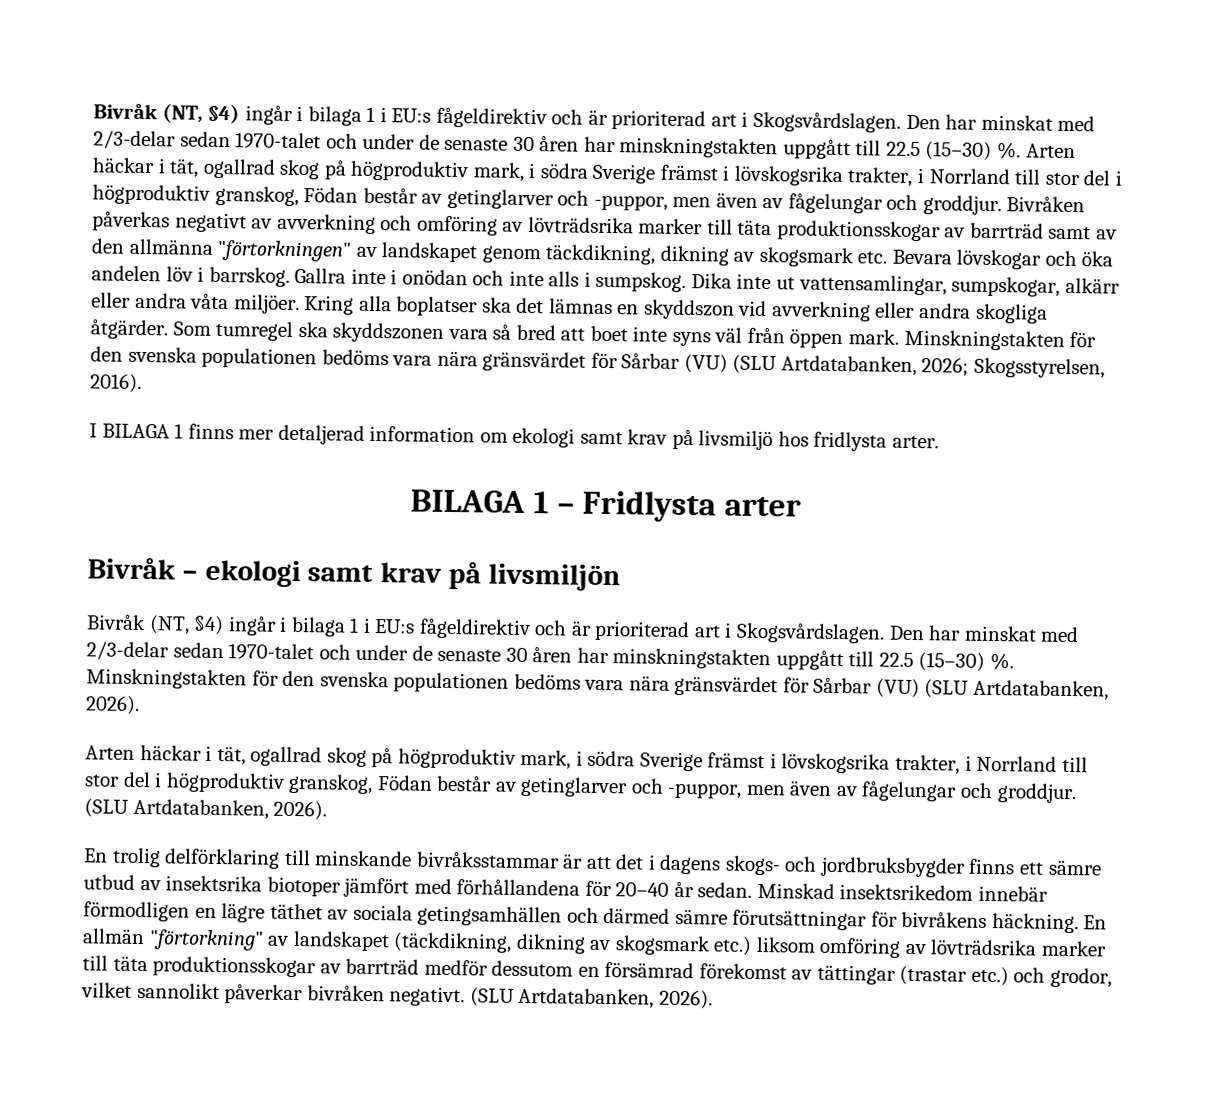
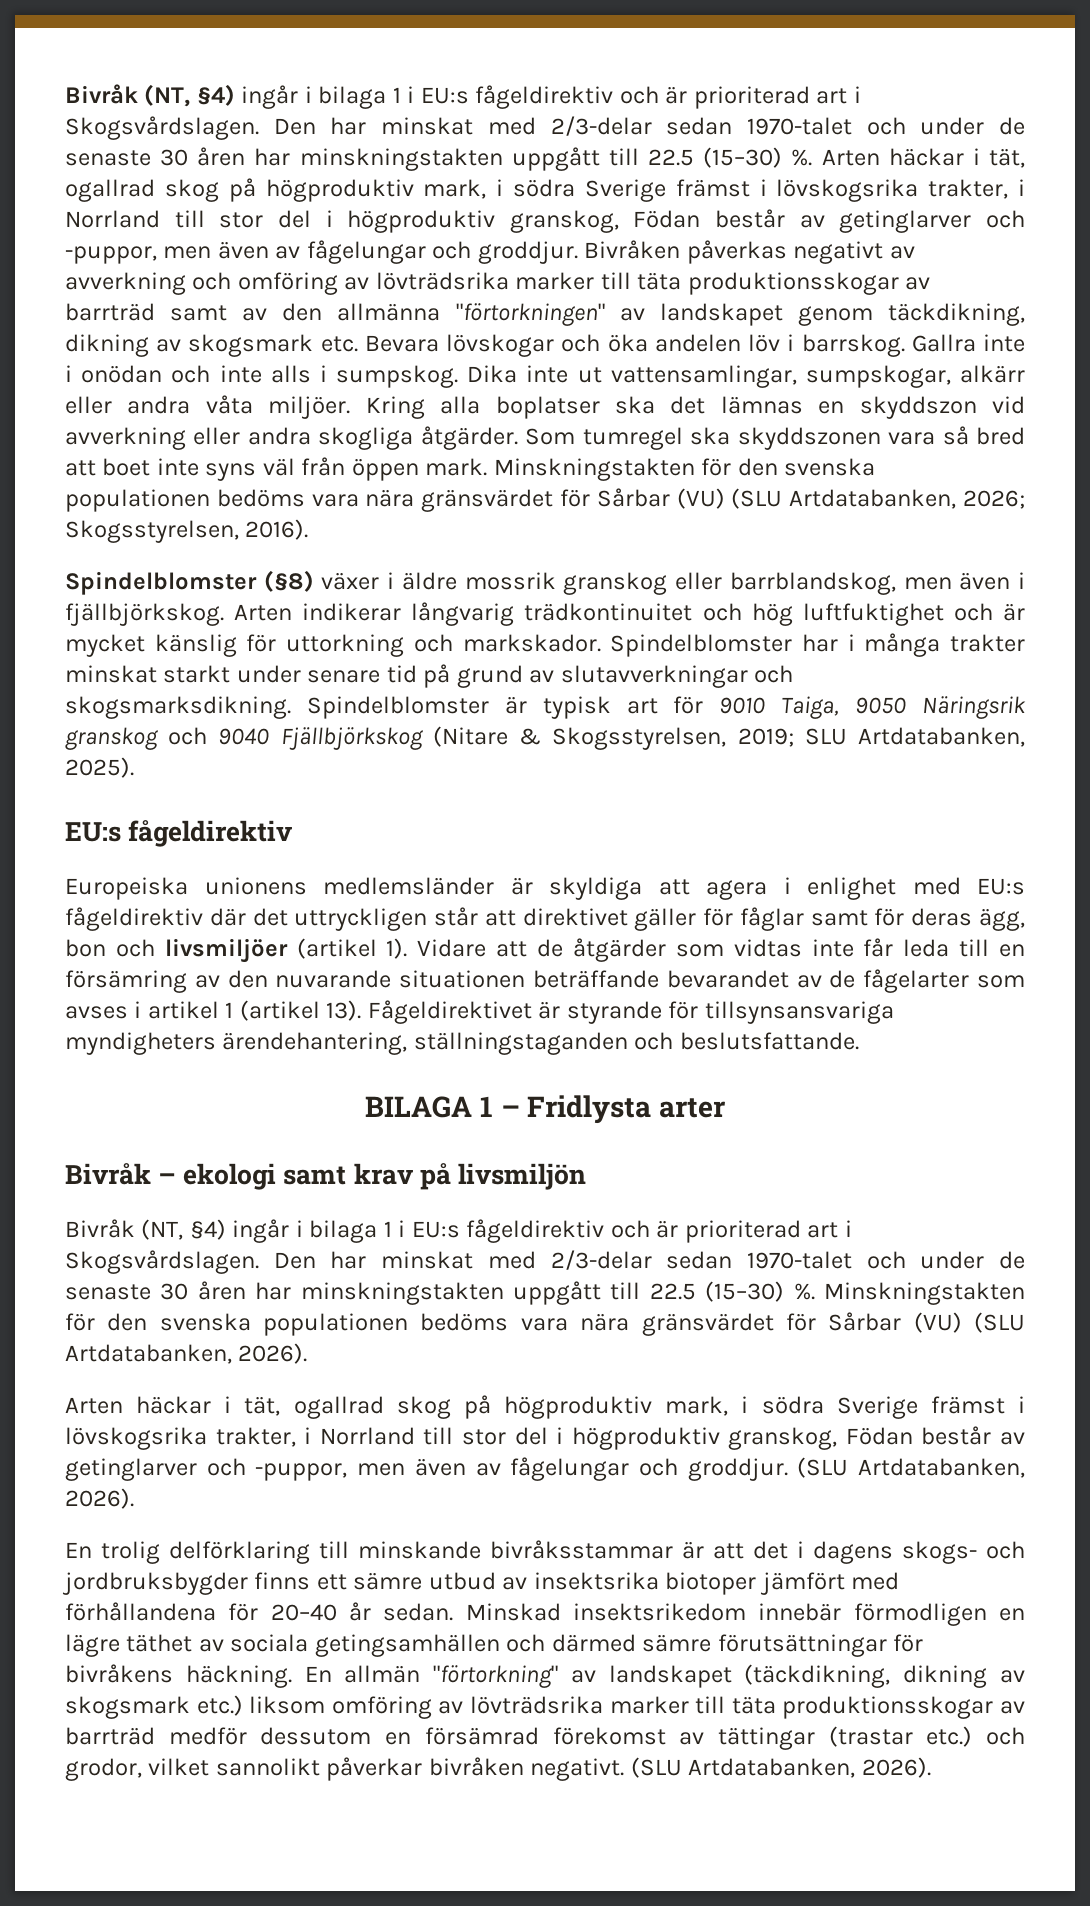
- I BILAGA 1 finns mer detaljerad information om ekologi samt krav på livsmiljö hos fridlysta arter.
+ Spindelblomster (§8) växer i äldre mossrik granskog eller barrblandskog, men även i fjällbjörkskog. Arten indikerar långvarig trädkontinuitet och hög luftfuktighet och är mycket känslig för uttorkning och markskador. Spindelblomster har i många trakter minskat starkt under senare tid på grund av slutavverkningar och skogsmarksdikning. Spindelblomster är typisk art för 9010 Taiga, 9050 Näringsrik granskog och 9040 Fjällbjörkskog (Nitare & Skogsstyrelsen, 2019; SLU Artdatabanken, 2025).
+ EU:s fågeldirektiv
+ Europeiska unionens medlemsländer är skyldiga att agera i enlighet med EU:s fågeldirektiv där det uttryckligen står att direktivet gäller för fåglar samt för deras ägg, bon och livsmiljöer (artikel 1). Vidare att de åtgärder som vidtas inte får leda till en försämring av den nuvarande situationen beträffande bevarandet av de fågelarter som avses i artikel 1 (artikel 13). Fågeldirektivet är styrande för tillsynsansvariga myndigheters ärendehantering, ställningstaganden och beslutsfattande.

